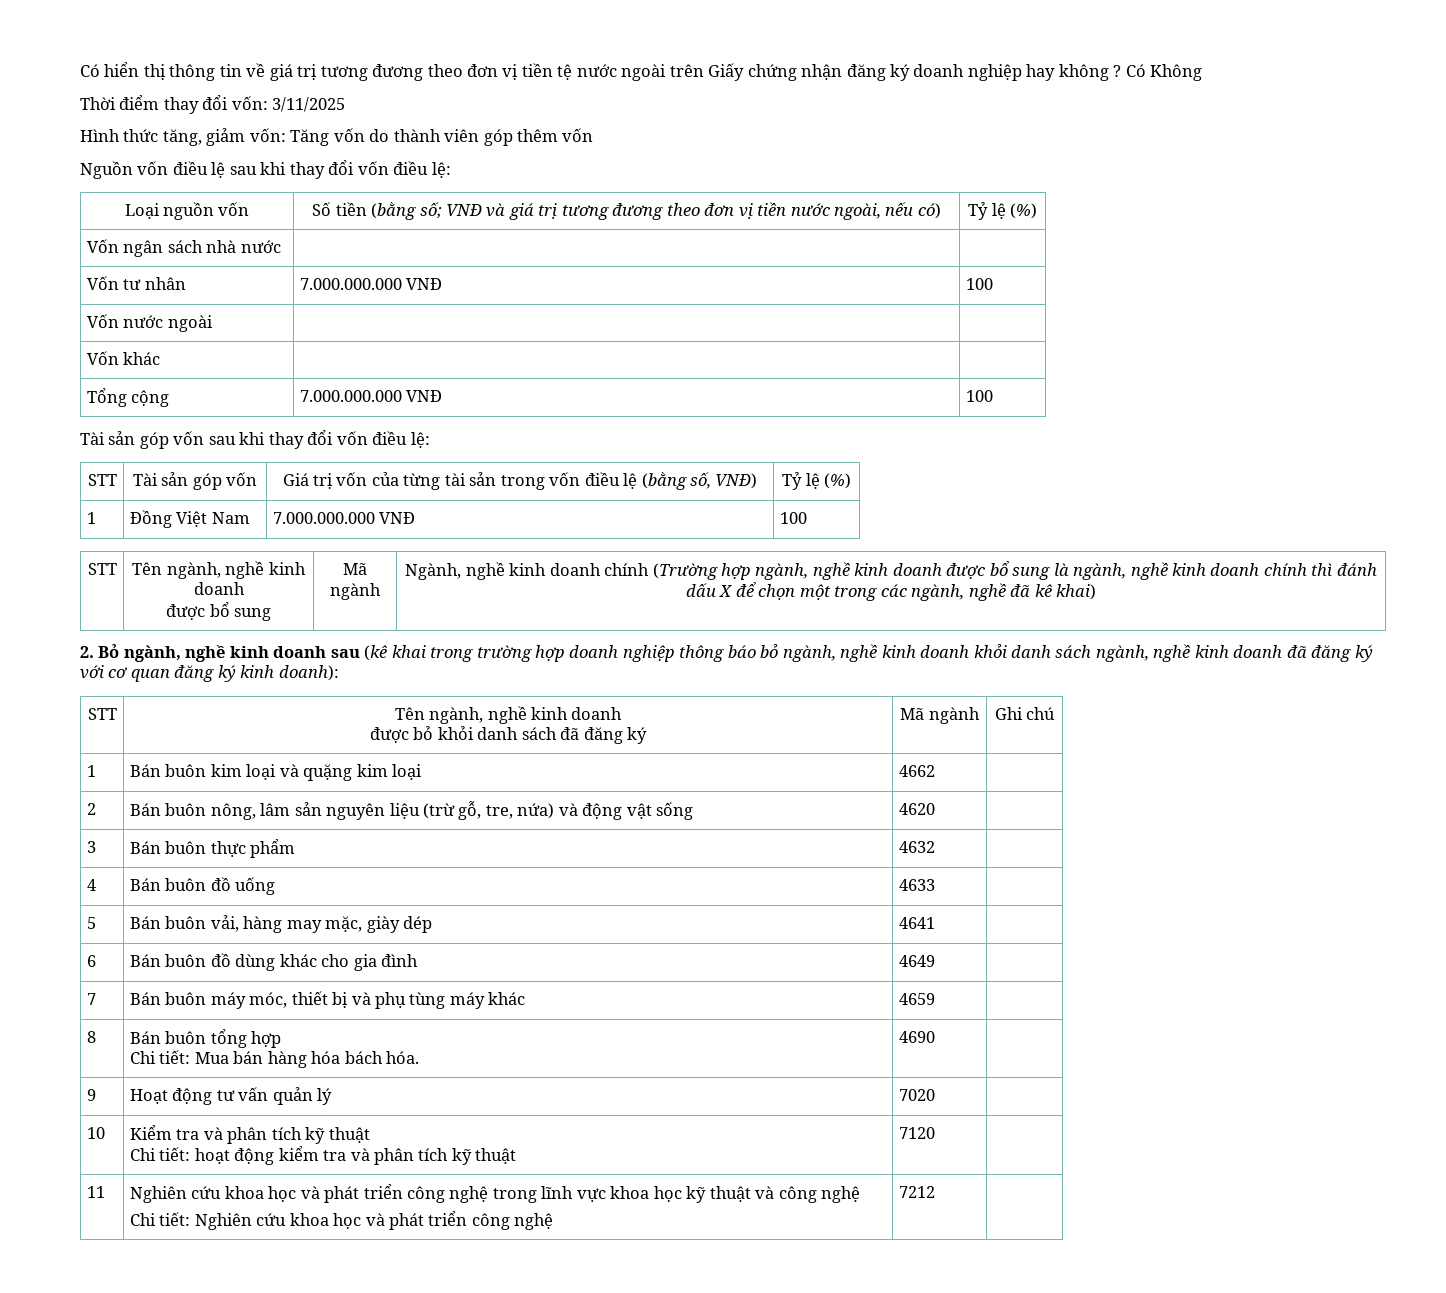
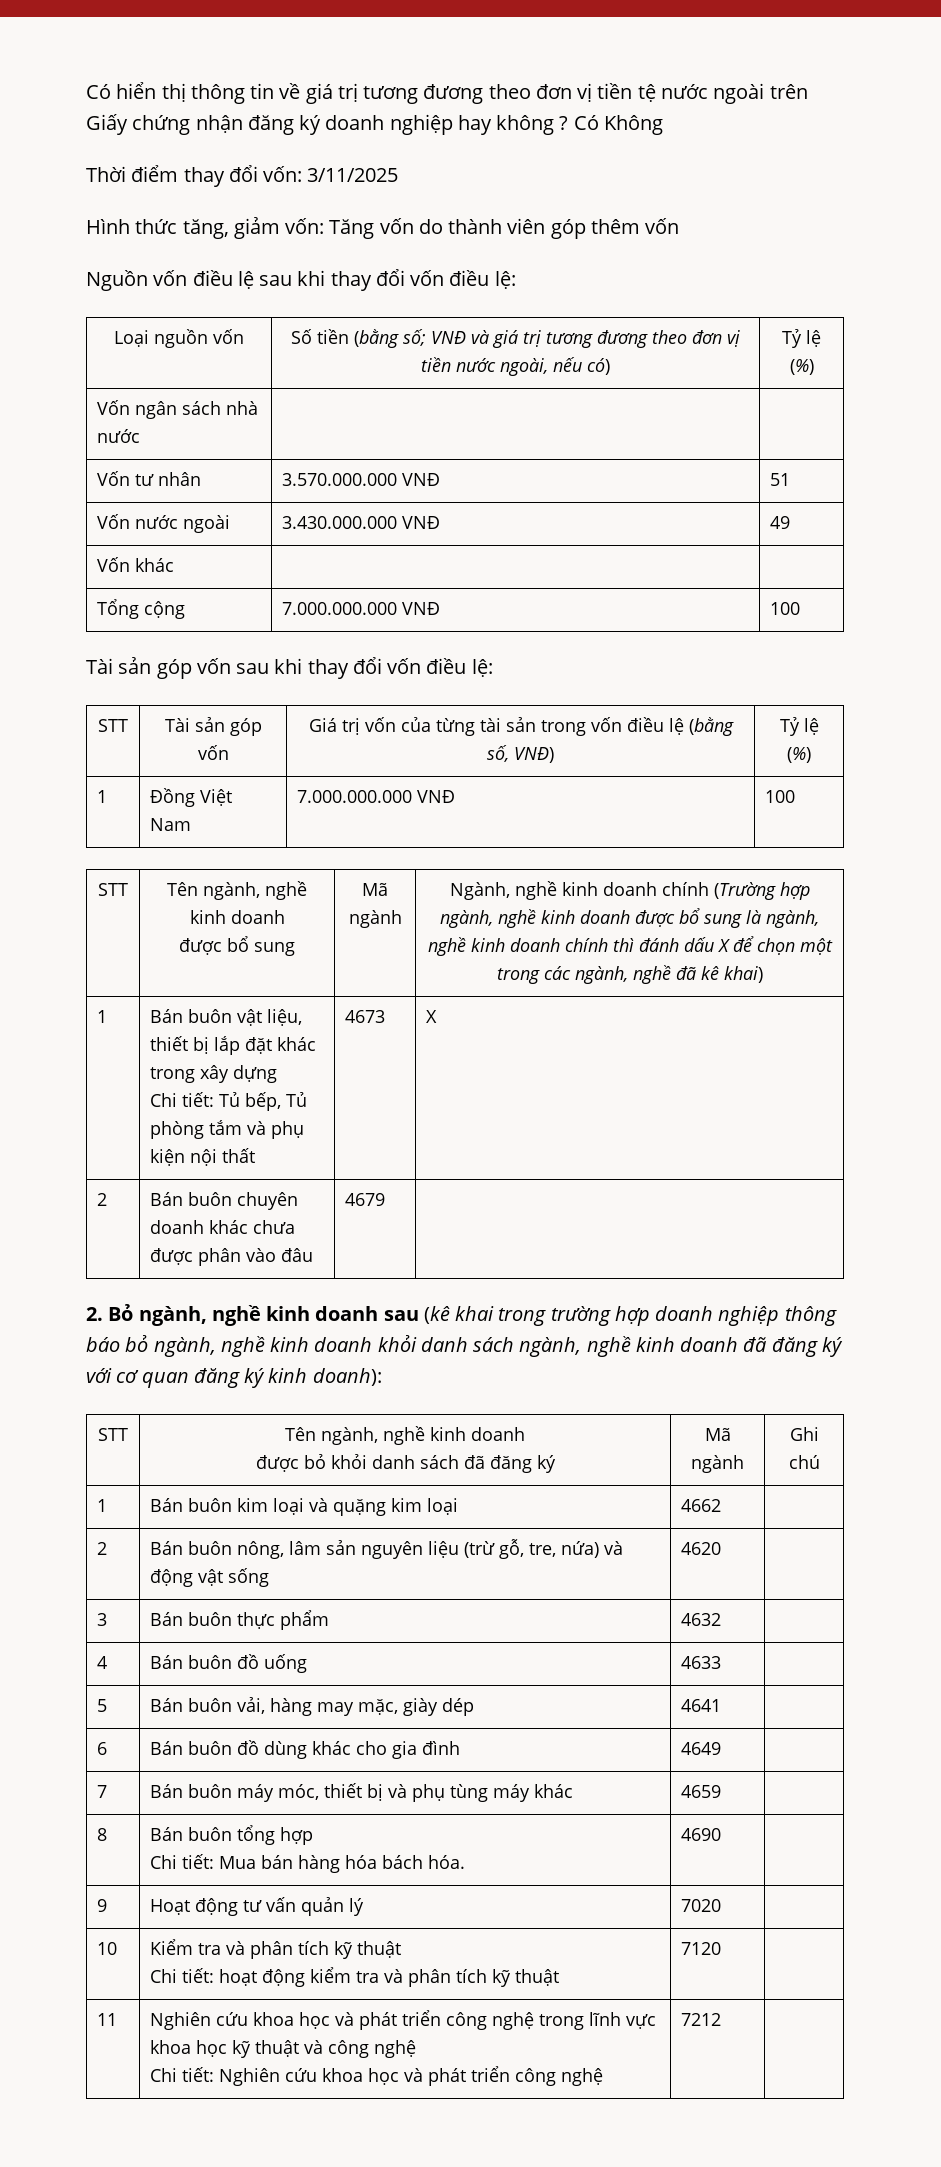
- Vốn tư nhân | 7.000.000.000 VNĐ | 100
+ Vốn tư nhân | 3.570.000.000 VNĐ | 51
- Vốn nước ngoài | |
+ Vốn nước ngoài | 3.430.000.000 VNĐ | 49
+ 1 | Bán buôn vật liệu, thiết bị lắp đặt khác trong xây dựng
+ Chi tiết: Tủ bếp, Tủ phòng tắm và phụ kiện nội thất | 4673 | X
+ 2 | Bán buôn chuyên doanh khác chưa được phân vào đâu | 4679 |

